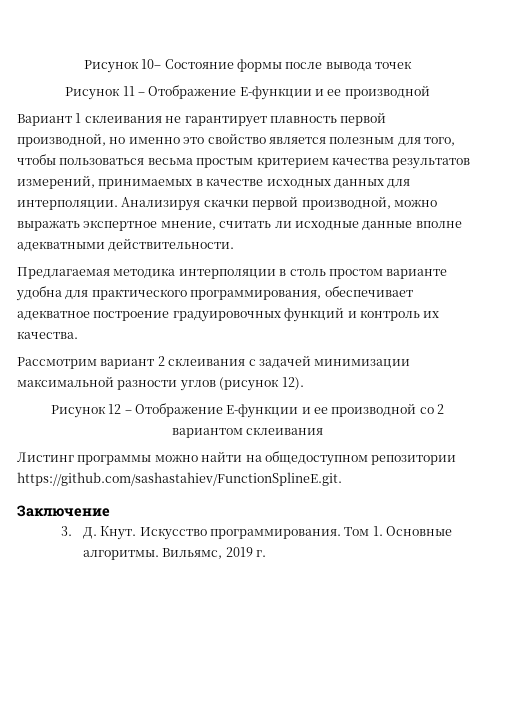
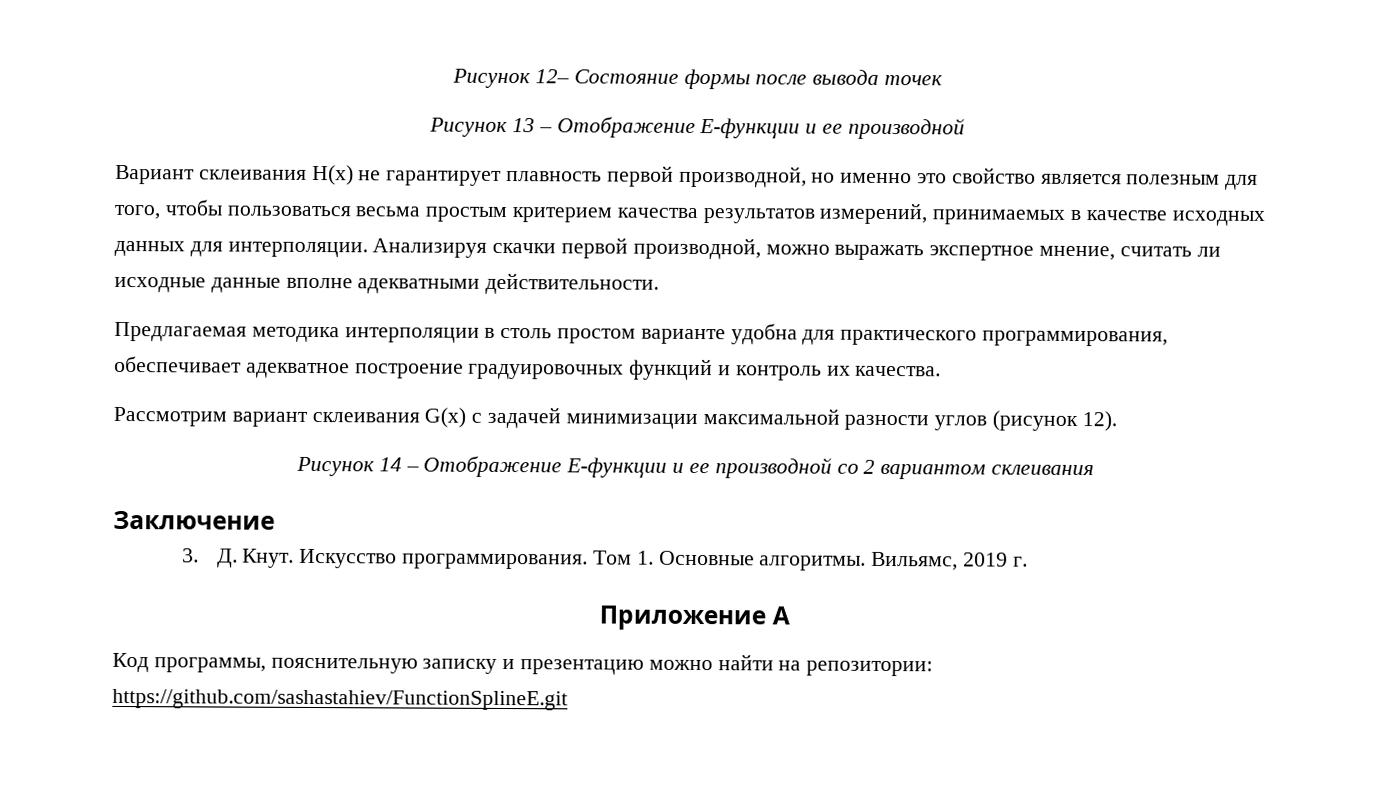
- Рисунок 10– Состояние формы после вывода точек
+ Рисунок 12– Состояние формы после вывода точек
- Рисунок 11 – Отображение E-функции и ее производной
+ Рисунок 13 – Отображение E-функции и ее производной
- Вариант 1 склеивания не гарантирует плавность первой производной, но именно это свойство является полезным для того, чтобы пользоваться весьма простым критерием качества результатов измерений, принимаемых в качестве исходных данных для интерполяции.
+ Вариант склеивания H(x) не гарантирует плавность первой производной, но именно это свойство является полезным для того, чтобы пользоваться весьма простым критерием качества результатов измерений, принимаемых в качестве исходных данных для интерполяции.
- Рассмотрим вариант 2 склеивания с задачей минимизации максимальной разности углов (рисунок 12).
+ Рассмотрим вариант склеивания G(x) с задачей минимизации максимальной разности углов (рисунок 12).
- Рисунок 12 – Отображение E-функции и ее производной со 2 вариантом склеивания
+ Рисунок 14 – Отображение E-функции и ее производной со 2 вариантом склеивания
- Листинг программы можно найти на общедоступном репозитории https://github.com/sashastahiev/FunctionSplineE.git.
+ Приложение A
+ Код программы, пояснительную записку и презентацию можно найти на репозитории: https://github.com/sashastahiev/FunctionSplineE.git

